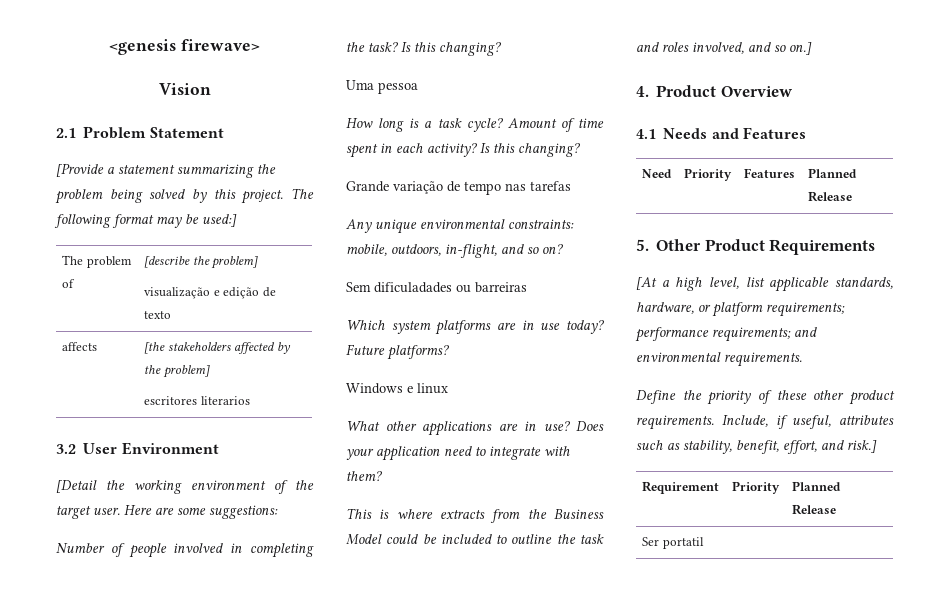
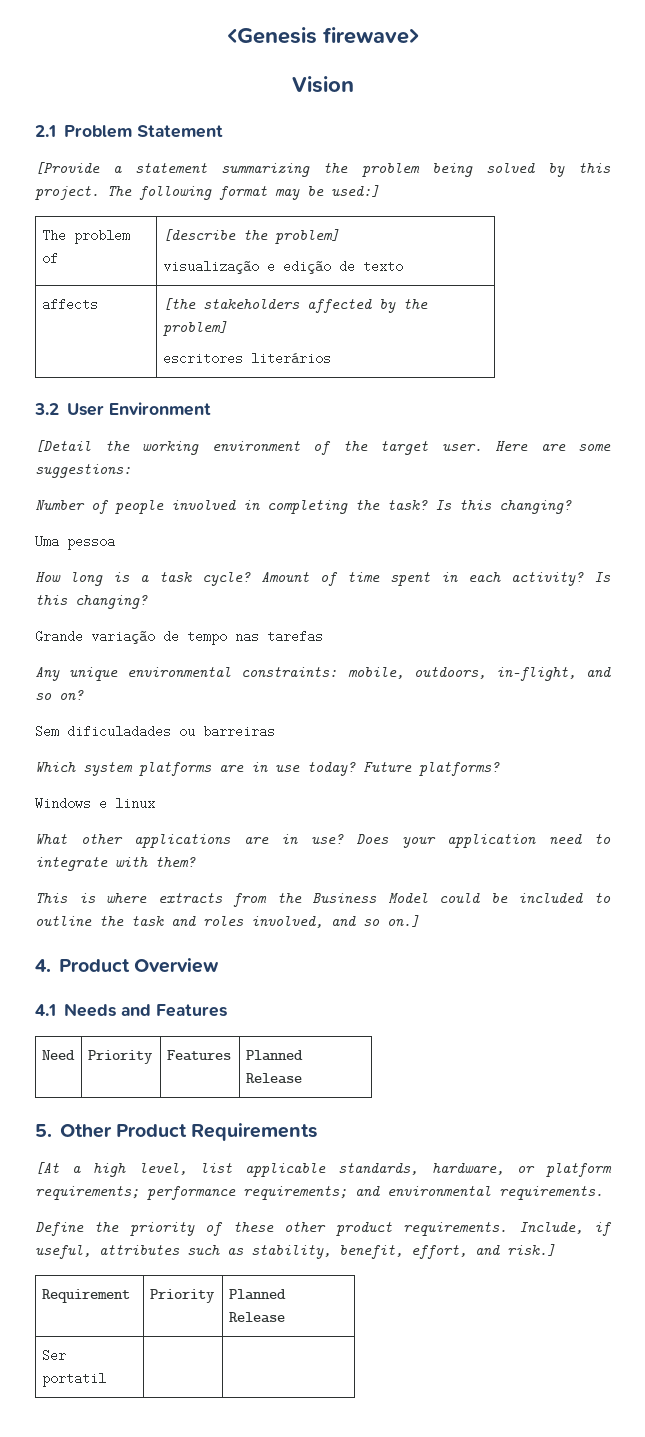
- <genesis firewave>
+ <Genesis firewave>
  affects | [the stakeholders affected by the problem]
- escritores literarios
+ escritores literários

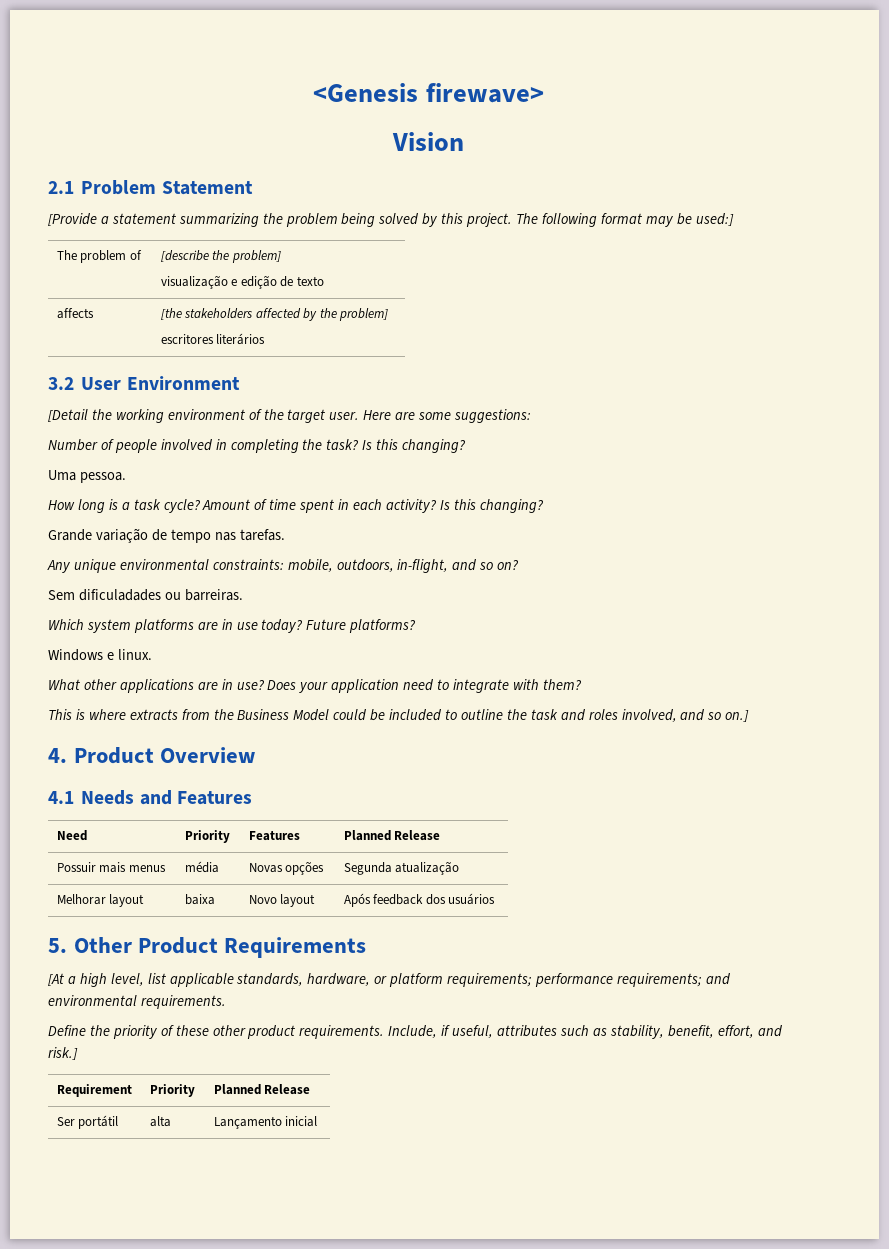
- Uma pessoa
+ Uma pessoa.
- Grande variação de tempo nas tarefas
+ Grande variação de tempo nas tarefas.
- Sem dificuladades ou barreiras
+ Sem dificuladades ou barreiras.
- Windows e linux
+ Windows e linux.
+ Possuir mais menus | média | Novas opções | Segunda atualização
+ Melhorar layout | baixa | Novo layout | Após feedback dos usuários
- Ser portatil | |
+ Ser portátil | alta | Lançamento inicial

